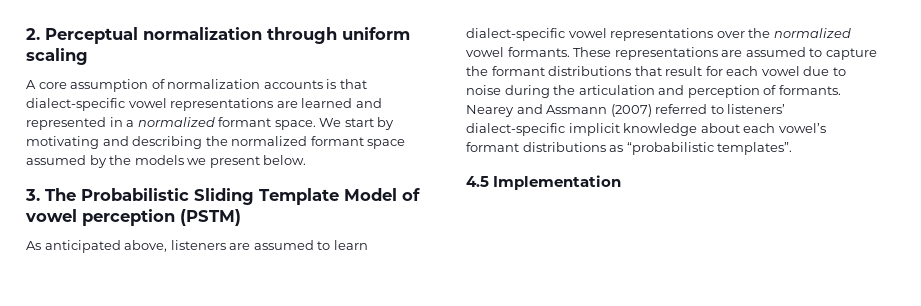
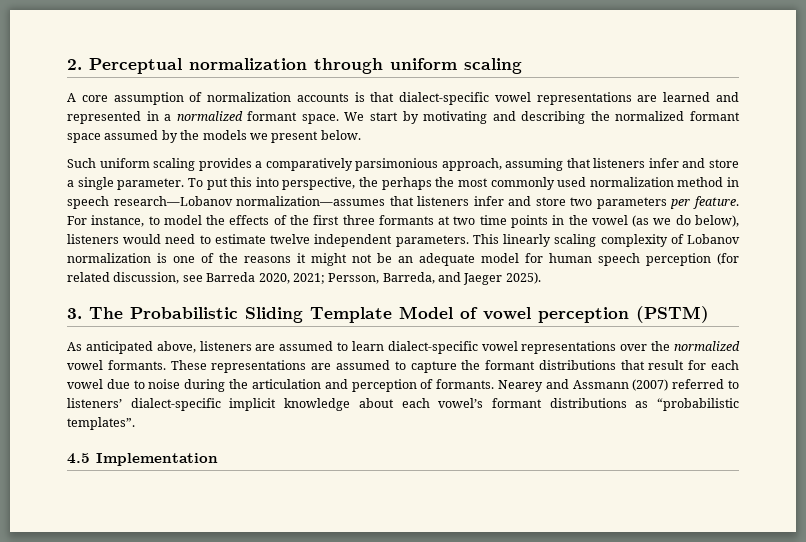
+ Such uniform scaling provides a comparatively parsimonious approach, assuming that listeners infer and store a single parameter. To put this into perspective, the perhaps the most commonly used normalization method in speech research—Lobanov normalization—assumes that listeners infer and store two parameters per feature. For instance, to model the effects of the first three formants at two time points in the vowel (as we do below), listeners would need to estimate twelve independent parameters. This linearly scaling complexity of Lobanov normalization is one of the reasons it might not be an adequate model for human speech perception (for related discussion, see Barreda 2020, 2021; Persson, Barreda, and Jaeger 2025).

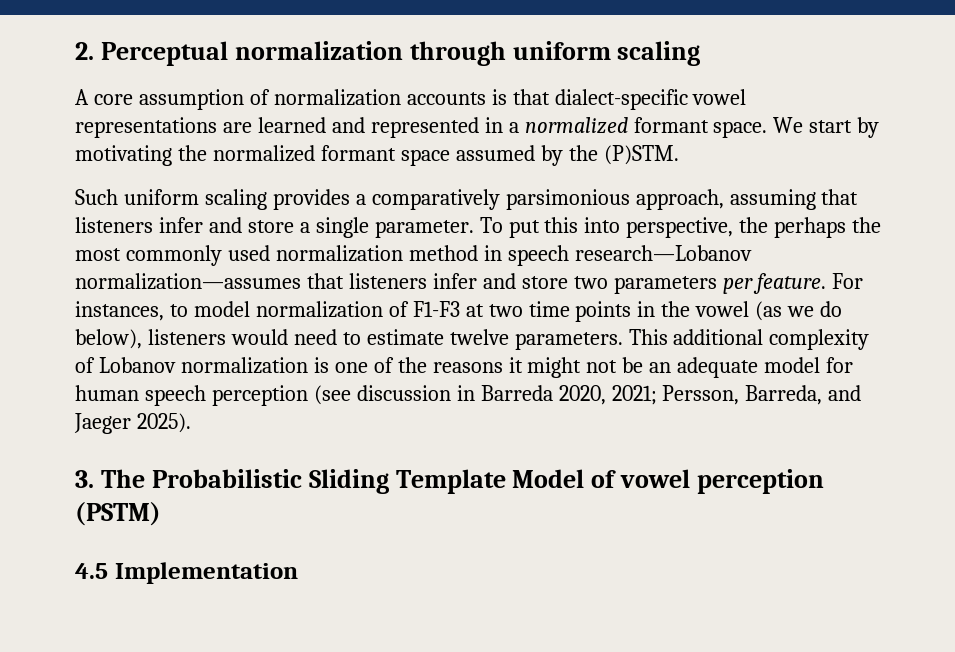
- We start by motivating and describing the normalized formant space assumed by the models we present below.
+ We start by motivating the normalized formant space assumed by the (P)STM.
- For instance, to model the effects of the first three formants at two time points in the vowel (as we do below), listeners would need to estimate twelve independent parameters.
+ For instances, to model normalization of F1-F3 at two time points in the vowel (as we do below), listeners would need to estimate twelve parameters.
- This linearly scaling complexity of Lobanov normalization is one of the reasons it might not be an adequate model for human speech perception (for related discussion, see Barreda 2020, 2021; Persson, Barreda, and Jaeger 2025).
+ This additional complexity of Lobanov normalization is one of the reasons it might not be an adequate model for human speech perception (see discussion in Barreda 2020, 2021; Persson, Barreda, and Jaeger 2025).
- As anticipated above, listeners are assumed to learn dialect-specific vowel representations over the normalized vowel formants. These representations are assumed to capture the formant distributions that result for each vowel due to noise during the articulation and perception of formants. Nearey and Assmann (2007) referred to listeners’ dialect-specific implicit knowledge about each vowel’s formant distributions as “probabilistic templates”.

